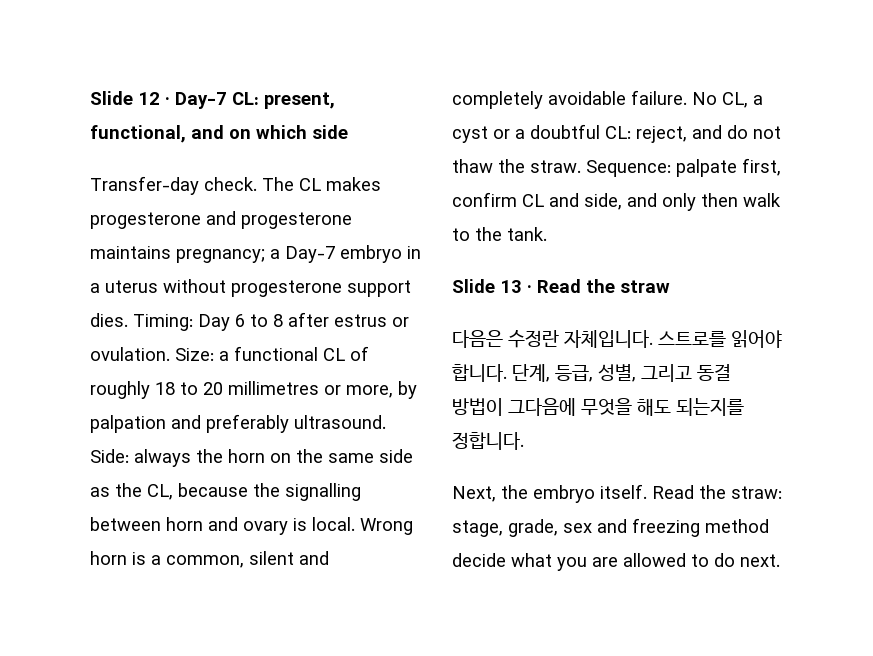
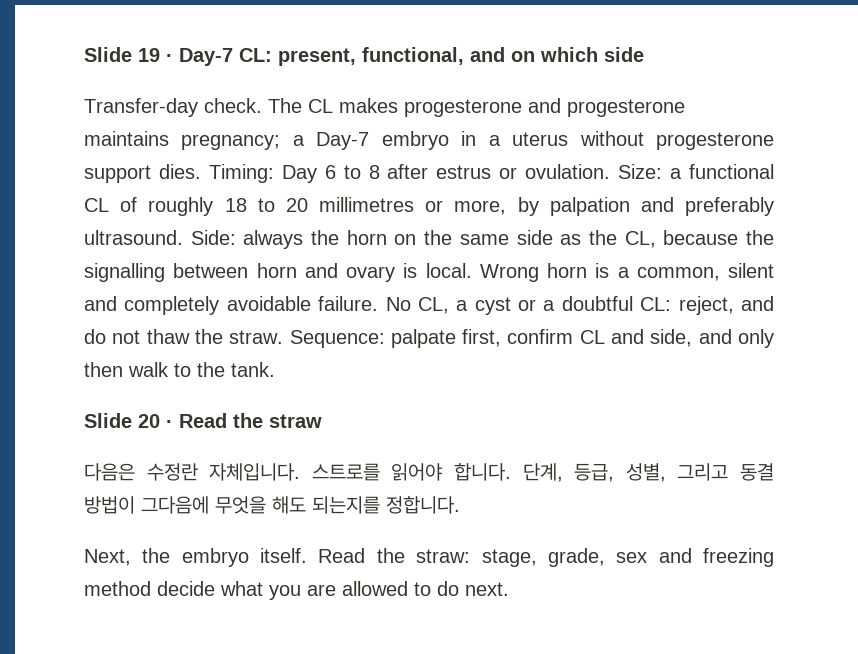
- Slide 12 · Day-7 CL: present, functional, and on which side
+ Slide 19 · Day-7 CL: present, functional, and on which side
- Slide 13 · Read the straw
+ Slide 20 · Read the straw

